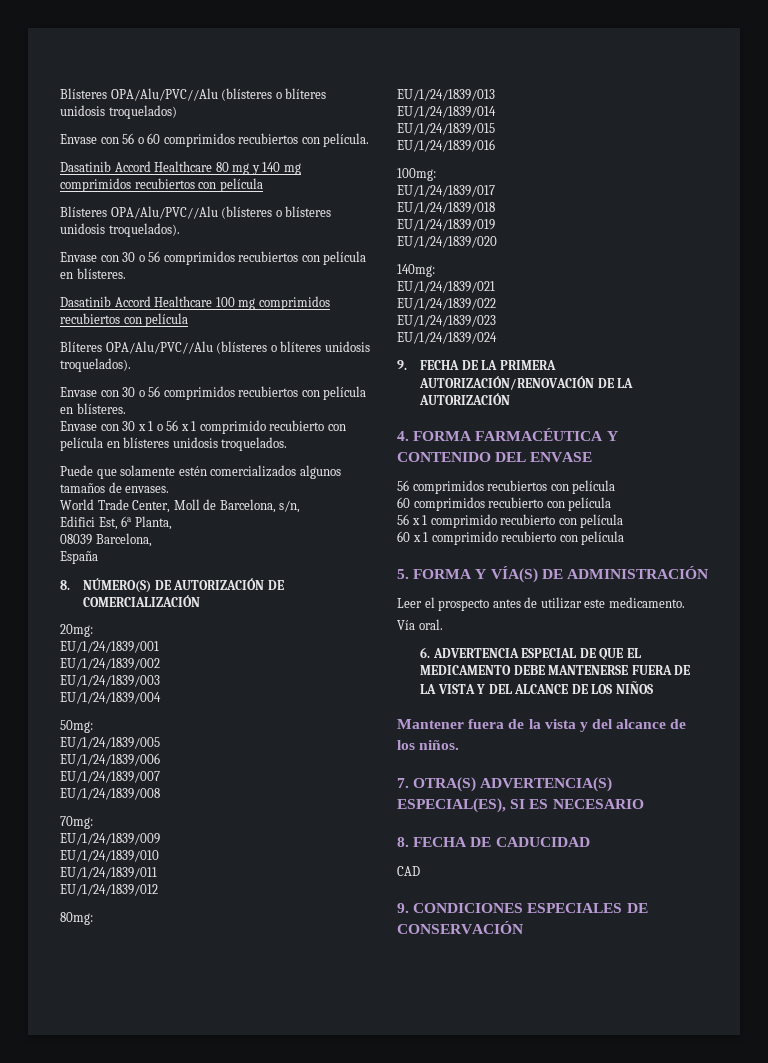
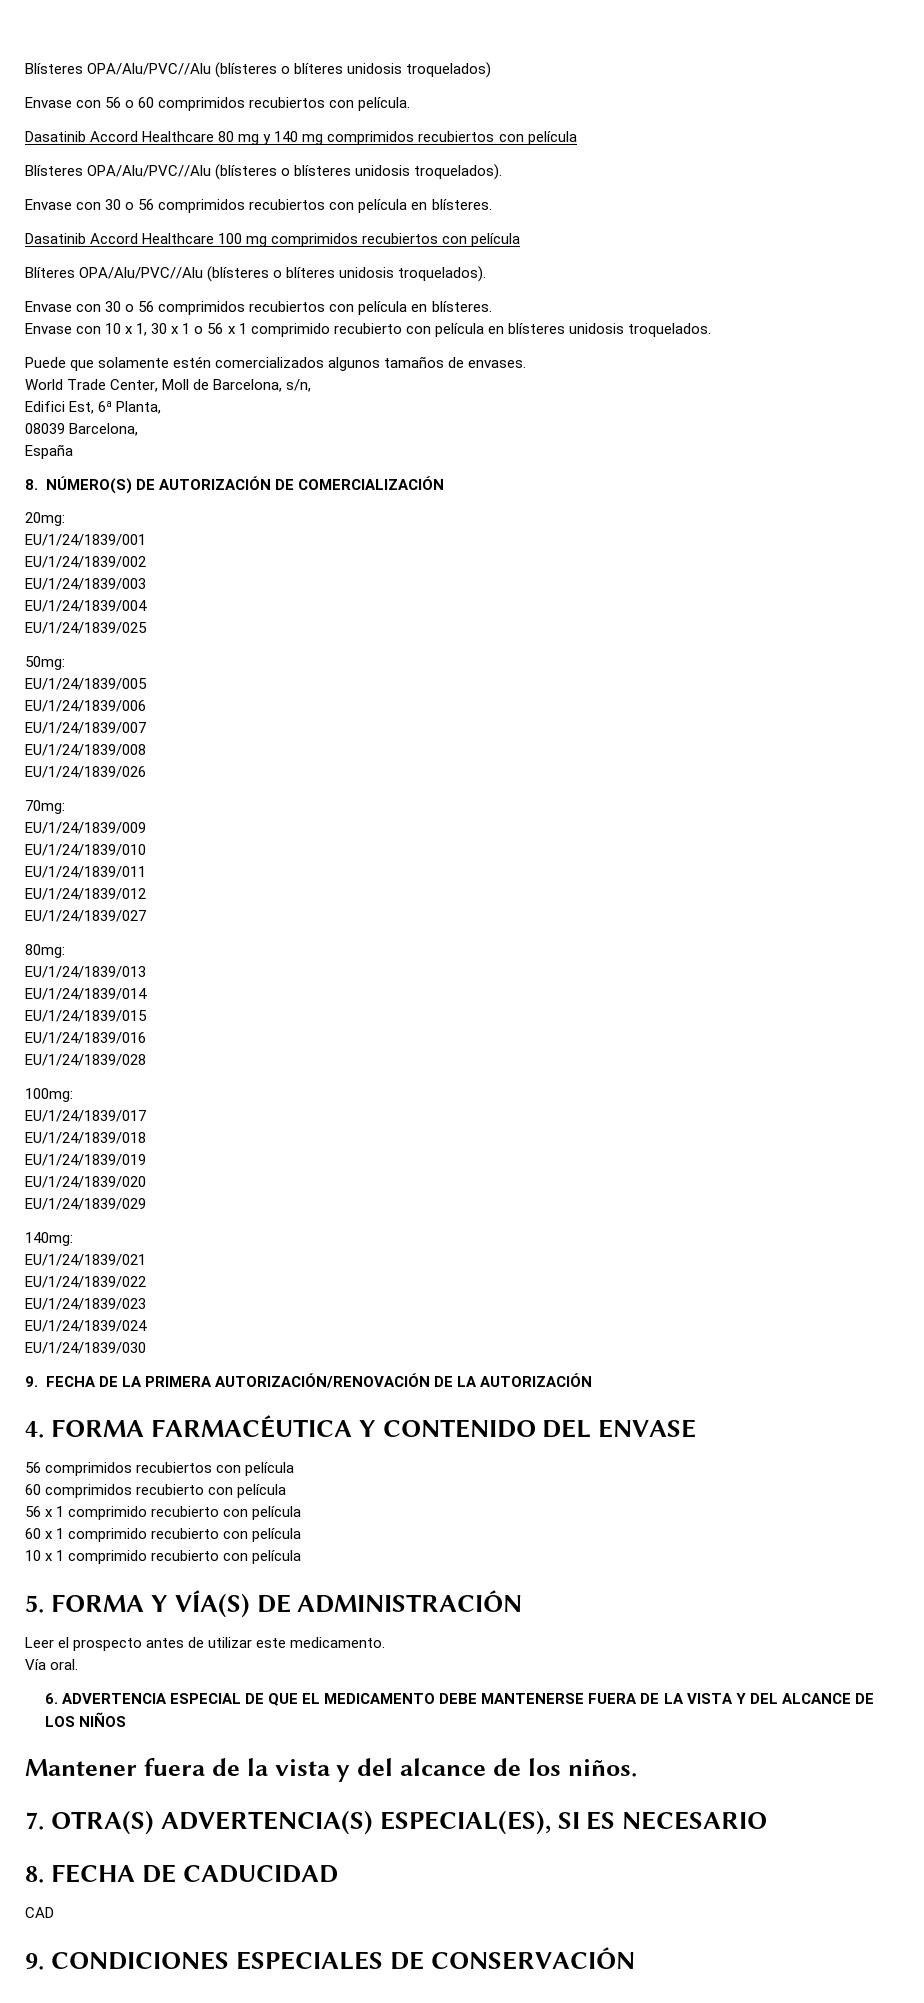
- Envase con 30 x 1 o 56 x 1 comprimido recubierto con película en blísteres unidosis troquelados.
+ Envase con 10 x 1, 30 x 1 o 56 x 1 comprimido recubierto con película en blísteres unidosis troquelados.
+ EU/1/24/1839/025
+ EU/1/24/1839/026
+ EU/1/24/1839/027
+ EU/1/24/1839/028
+ EU/1/24/1839/029
+ EU/1/24/1839/030
+ 10 x 1 comprimido recubierto con película

